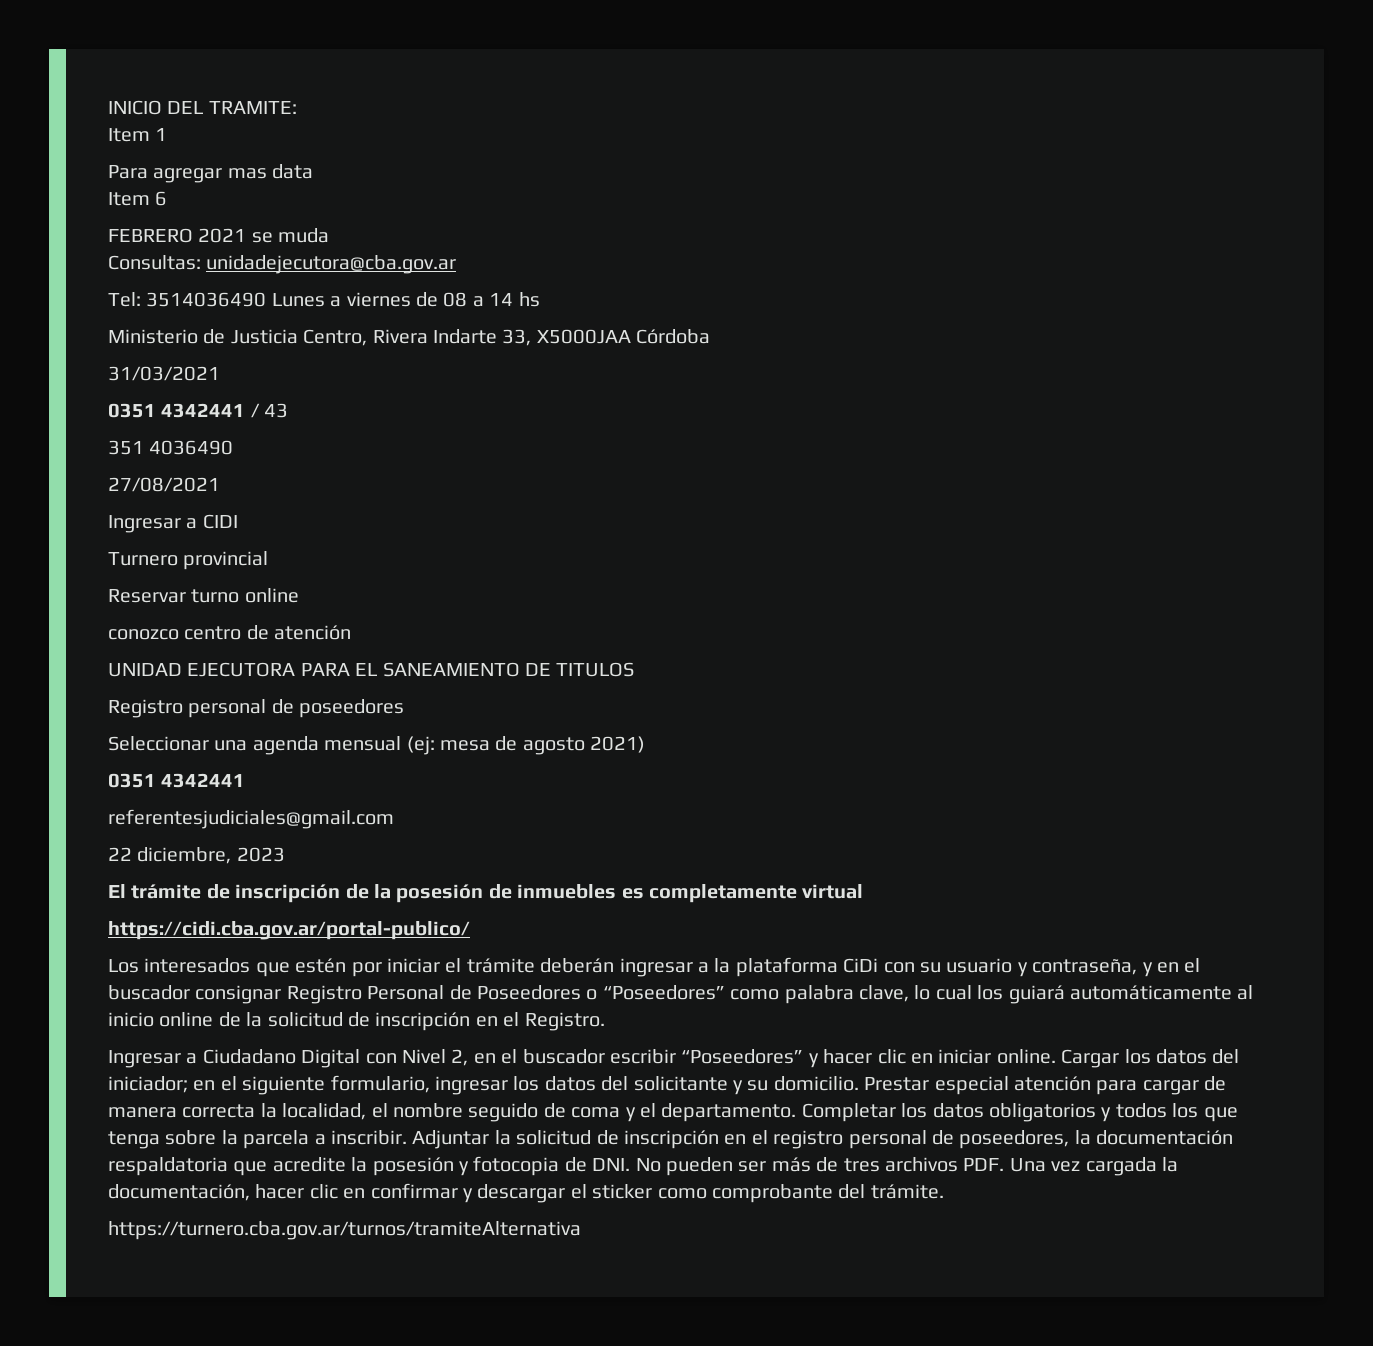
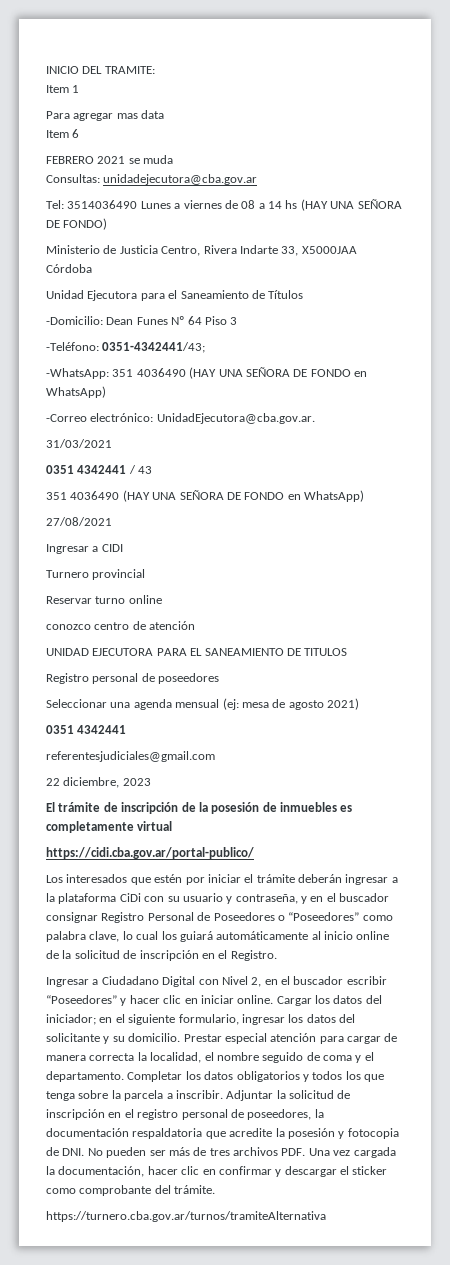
- Tel: 3514036490 Lunes a viernes de 08 a 14 hs
+ Tel: 3514036490 Lunes a viernes de 08 a 14 hs (HAY UNA SEÑORA DE FONDO)
+ Unidad Ejecutora para el Saneamiento de Títulos
+ -Domicilio: Dean Funes Nº 64 Piso 3
+ -Teléfono: 0351-4342441/43;
+ -WhatsApp: 351 4036490 (HAY UNA SEÑORA DE FONDO en WhatsApp)
+ -Correo electrónico: UnidadEjecutora@cba.gov.ar.
  0351 4342441 / 43
- 351 4036490
+ 351 4036490 (HAY UNA SEÑORA DE FONDO en WhatsApp)

